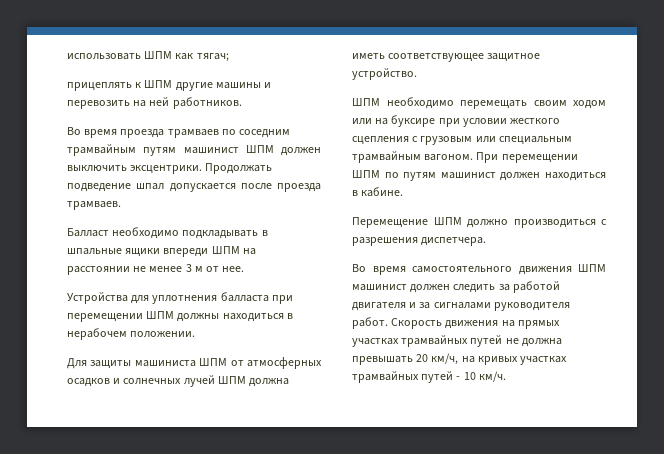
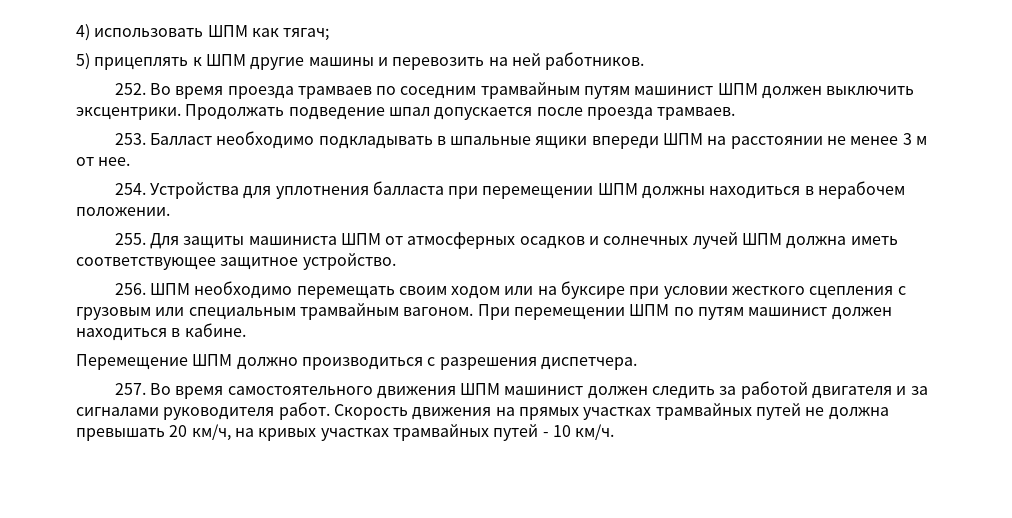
- использовать ШПМ как тягач;
+ 4) использовать ШПМ как тягач;
- прицеплять к ШПМ другие машины и перевозить на ней работников.
+ 5) прицеплять к ШПМ другие машины и перевозить на ней работников.
- Во время проезда трамваев по соседним трамвайным путям машинист ШПМ должен выключить эксцентрики.
+ 252. Во время проезда трамваев по соседним трамвайным путям машинист ШПМ должен выключить эксцентрики.
- Балласт необходимо подкладывать в шпальные ящики впереди ШПМ на расстоянии не менее 3 м от нее.
+ 253. Балласт необходимо подкладывать в шпальные ящики впереди ШПМ на расстоянии не менее 3 м от нее.
- Устройства для уплотнения балласта при перемещении ШПМ должны находиться в нерабочем положении.
+ 254. Устройства для уплотнения балласта при перемещении ШПМ должны находиться в нерабочем положении.
- Для защиты машиниста ШПМ от атмосферных осадков и солнечных лучей ШПМ должна иметь соответствующее защитное устройство.
+ 255. Для защиты машиниста ШПМ от атмосферных осадков и солнечных лучей ШПМ должна иметь соответствующее защитное устройство.
- ШПМ необходимо перемещать своим ходом или на буксире при условии жесткого сцепления с грузовым или специальным трамвайным вагоном.
+ 256. ШПМ необходимо перемещать своим ходом или на буксире при условии жесткого сцепления с грузовым или специальным трамвайным вагоном.
- Во время самостоятельного движения ШПМ машинист должен следить за работой двигателя и за сигналами руководителя работ.
+ 257. Во время самостоятельного движения ШПМ машинист должен следить за работой двигателя и за сигналами руководителя работ.

